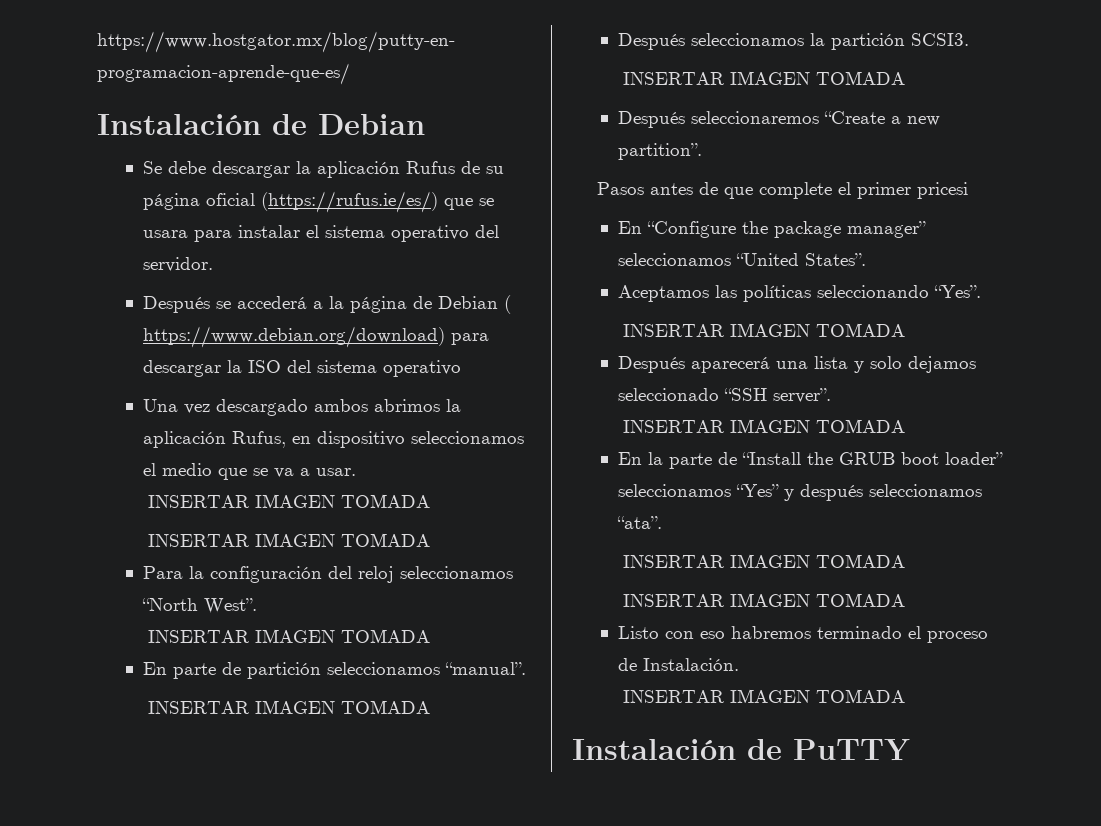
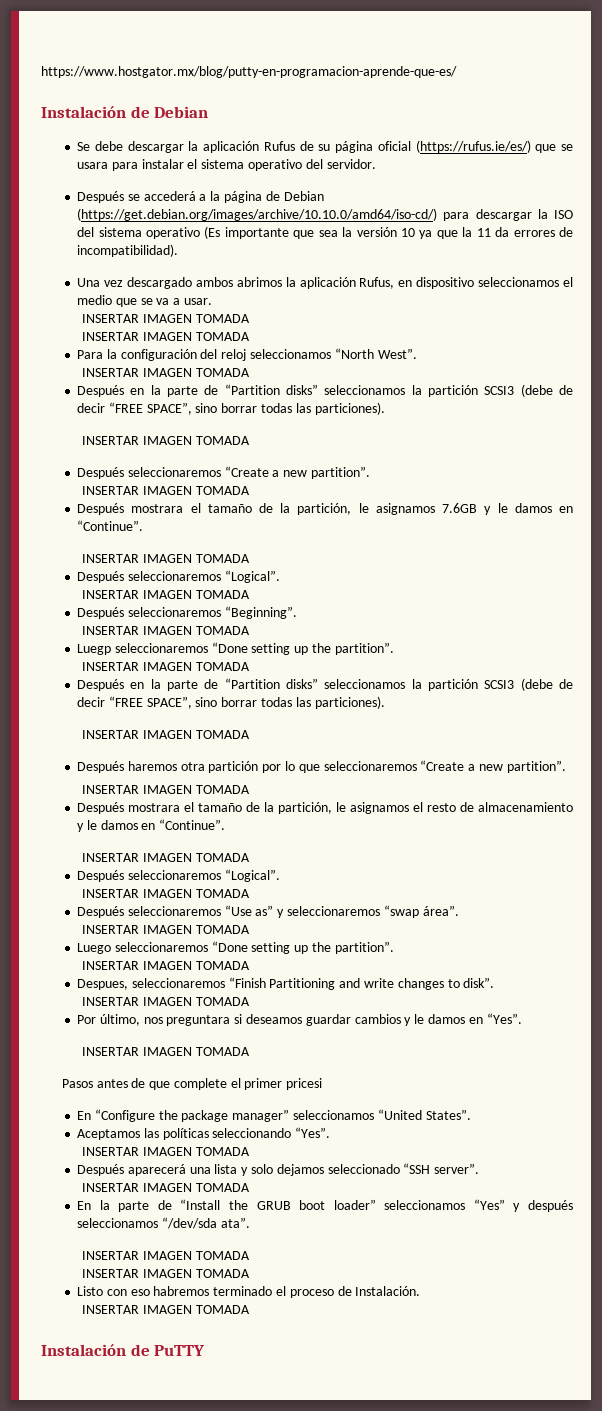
- Después se accederá a la página de Debian ( https://www.debian.org/download) para descargar la ISO del sistema operativo
+ Después se accederá a la página de Debian (https://get.debian.org/images/archive/10.10.0/amd64/iso-cd/) para descargar la ISO del sistema operativo (Es importante que sea la versión 10 ya que la 11 da errores de incompatibilidad).
  Para la configuración del reloj seleccionamos “North West”.
  INSERTAR IMAGEN TOMADA
- En parte de partición seleccionamos “manual”.
- INSERTAR IMAGEN TOMADA
- Después seleccionamos la partición SCSI3.
+ Después en la parte de “Partition disks” seleccionamos la partición SCSI3 (debe de decir “FREE SPACE”, sino borrar todas las particiones).
  Después seleccionaremos “Create a new partition”.
+ INSERTAR IMAGEN TOMADA
+ Después mostrara el tamaño de la partición, le asignamos 7.6GB y le damos en “Continue”.
+ INSERTAR IMAGEN TOMADA
+ Después seleccionaremos “Logical”.
+ INSERTAR IMAGEN TOMADA
+ Después seleccionaremos “Beginning”.
+ INSERTAR IMAGEN TOMADA
+ Luegp seleccionaremos “Done setting up the partition”.
+ INSERTAR IMAGEN TOMADA
+ Después en la parte de “Partition disks” seleccionamos la partición SCSI3 (debe de decir “FREE SPACE”, sino borrar todas las particiones).
+ INSERTAR IMAGEN TOMADA
+ Después haremos otra partición por lo que seleccionaremos “Create a new partition”.
+ INSERTAR IMAGEN TOMADA
+ Después mostrara el tamaño de la partición, le asignamos el resto de almacenamiento y le damos en “Continue”.
+ INSERTAR IMAGEN TOMADA
+ Después seleccionaremos “Logical”.
+ INSERTAR IMAGEN TOMADA
+ Después seleccionaremos “Use as” y seleccionaremos “swap área”.
+ INSERTAR IMAGEN TOMADA
+ Luego seleccionaremos “Done setting up the partition”.
+ INSERTAR IMAGEN TOMADA
+ Despues, seleccionaremos “Finish Partitioning and write changes to disk”.
+ INSERTAR IMAGEN TOMADA
+ Por último, nos preguntara si deseamos guardar cambios y le damos en “Yes”.
+ INSERTAR IMAGEN TOMADA
- En la parte de “Install the GRUB boot loader” seleccionamos “Yes” y después seleccionamos “ata”.
+ En la parte de “Install the GRUB boot loader” seleccionamos “Yes” y después seleccionamos “/dev/sda ata”.

